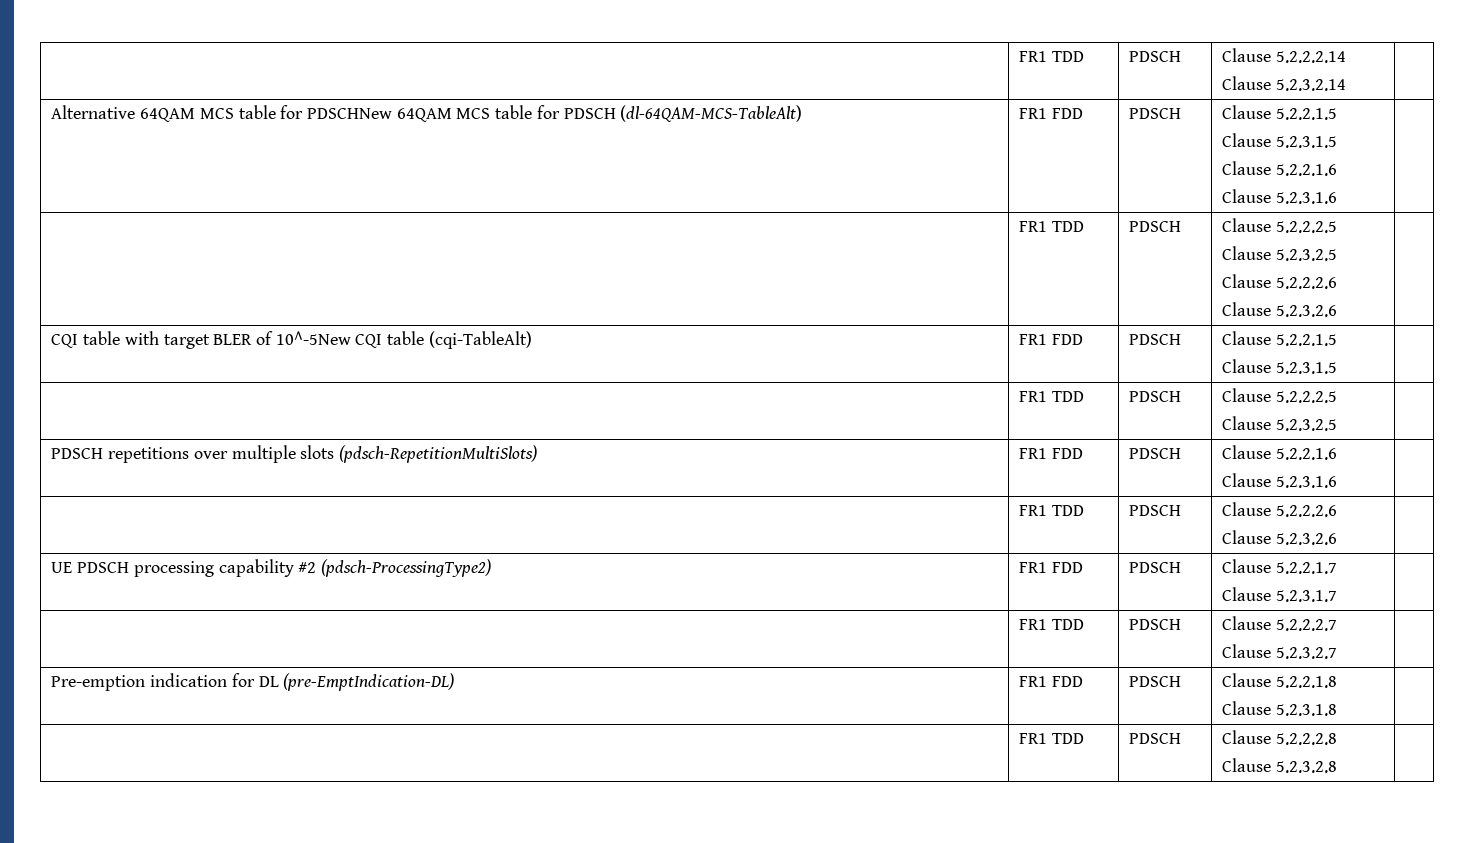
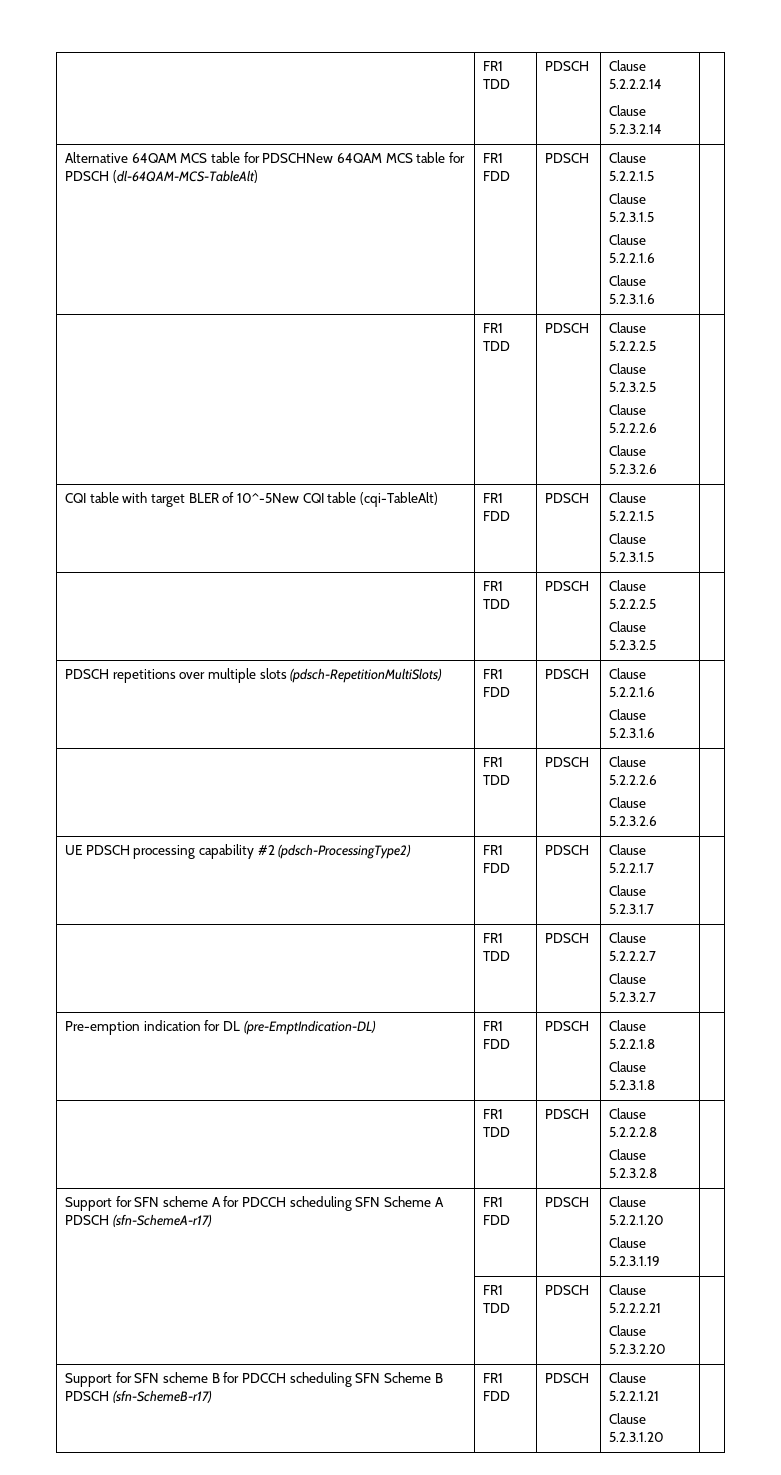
+ Support for SFN scheme A for PDCCH scheduling SFN Scheme A PDSCH (sfn-SchemeA-r17) | FR1 FDD | PDSCH | Clause 5.2.2.1.20
+ Clause 5.2.3.1.19 |
+ | FR1 TDD | PDSCH | Clause 5.2.2.2.21
+ Clause 5.2.3.2.20 |
+ Support for SFN scheme B for PDCCH scheduling SFN Scheme B PDSCH (sfn-SchemeB-r17) | FR1 FDD | PDSCH | Clause 5.2.2.1.21
+ Clause 5.2.3.1.20 |

